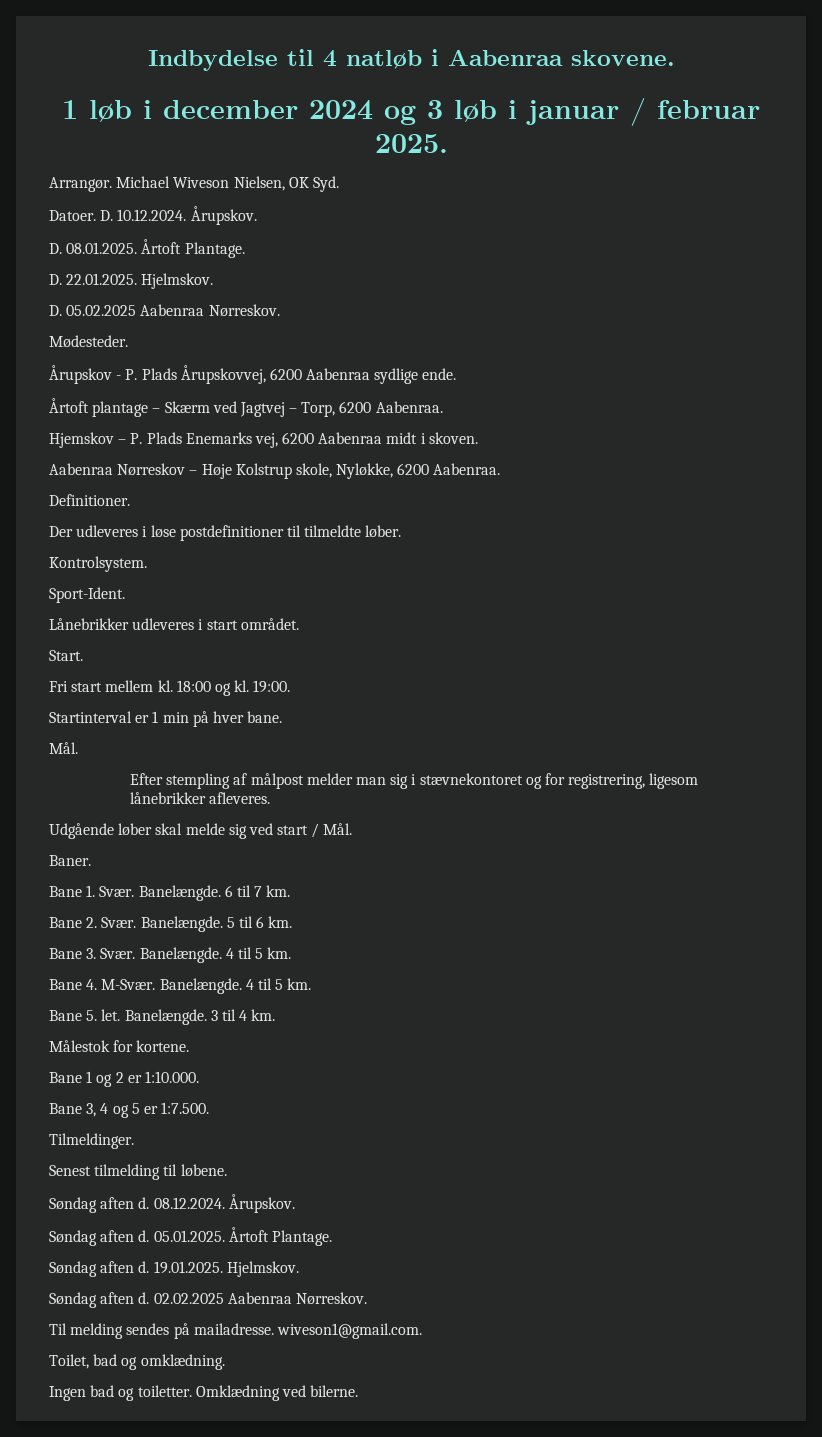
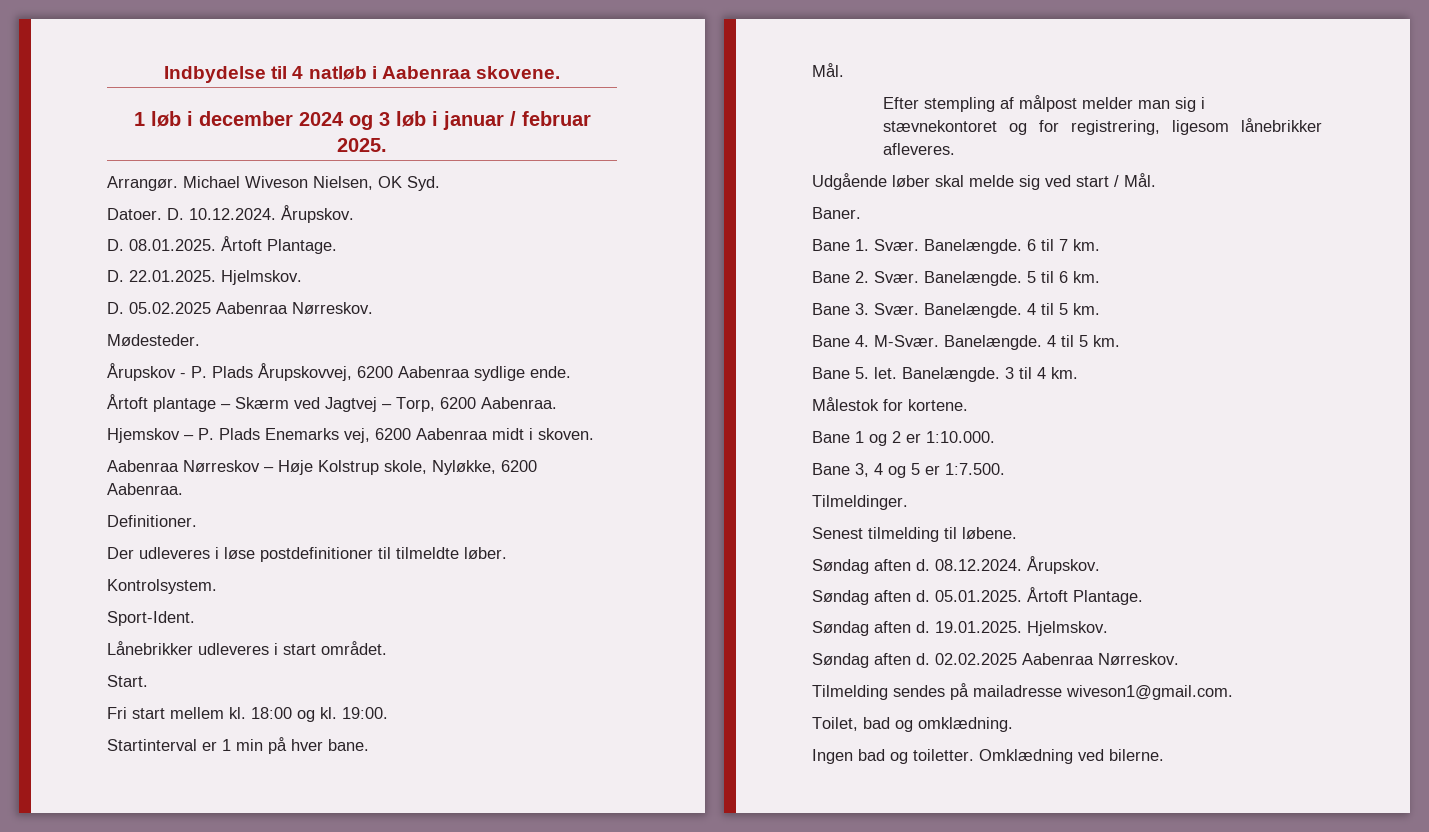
- Til melding sendes på mailadresse. wiveson1@gmail.com.
+ Tilmelding sendes på mailadresse wiveson1@gmail.com.

